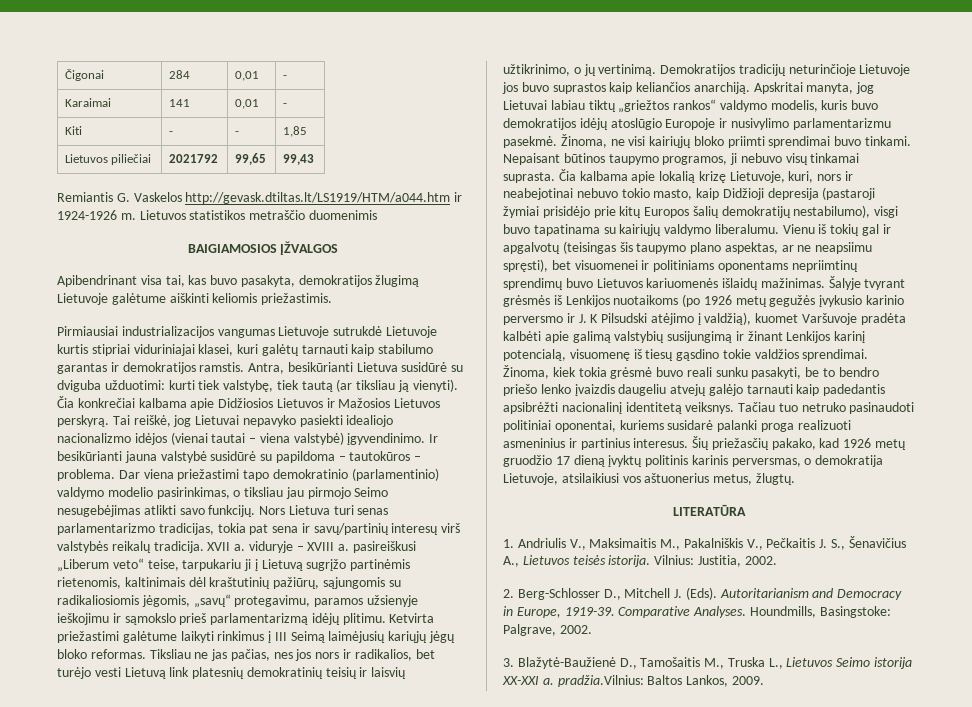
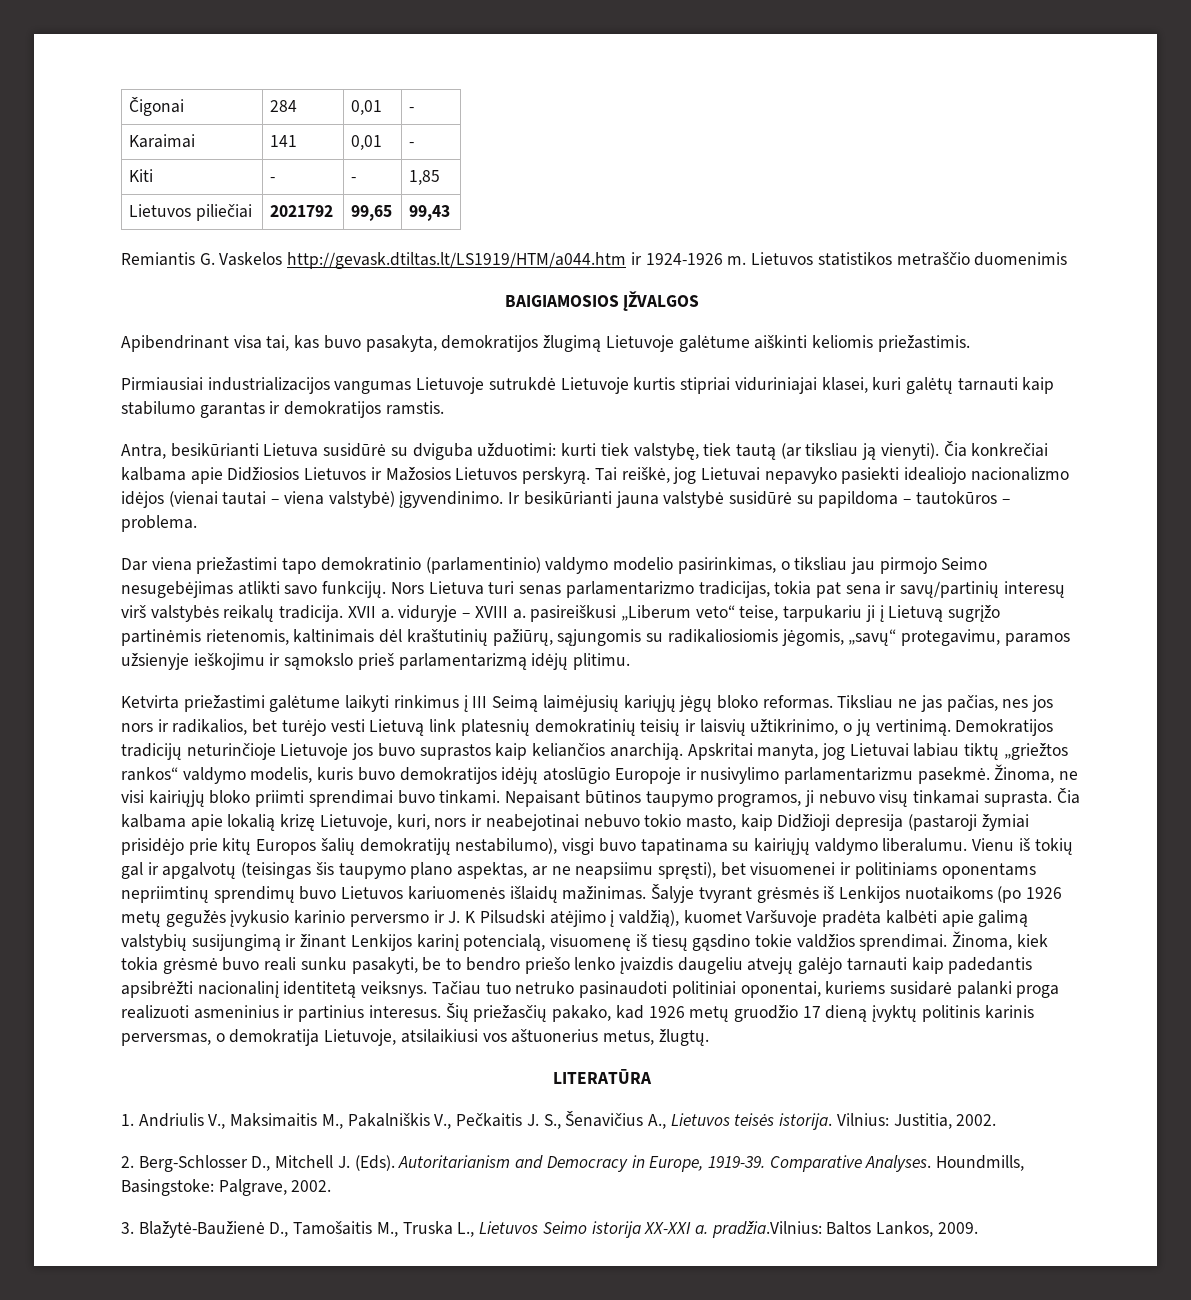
- Pirmiausiai industrializacijos vangumas Lietuvoje sutrukdė Lietuvoje kurtis stipriai viduriniajai klasei, kuri galėtų tarnauti kaip stabilumo garantas ir demokratijos ramstis. Antra, besikūrianti Lietuva susidūrė su dviguba užduotimi: kurti tiek valstybę, tiek tautą (ar tiksliau ją vienyti).
+ Pirmiausiai industrializacijos vangumas Lietuvoje sutrukdė Lietuvoje kurtis stipriai viduriniajai klasei, kuri galėtų tarnauti kaip stabilumo garantas ir demokratijos ramstis.
+ Antra, besikūrianti Lietuva susidūrė su dviguba užduotimi: kurti tiek valstybę, tiek tautą (ar tiksliau ją vienyti).
- Ir besikūrianti jauna valstybė susidūrė su papildoma – tautokūros – problema. Dar viena priežastimi tapo demokratinio (parlamentinio) valdymo modelio pasirinkimas, o tiksliau jau pirmojo Seimo nesugebėjimas atlikti savo funkcijų.
+ Ir besikūrianti jauna valstybė susidūrė su papildoma – tautokūros – problema.
+ Dar viena priežastimi tapo demokratinio (parlamentinio) valdymo modelio pasirinkimas, o tiksliau jau pirmojo Seimo nesugebėjimas atlikti savo funkcijų.
- XVII a. viduryje – XVIII a. pasireiškusi „Liberum veto“ teise, tarpukariu ji į Lietuvą sugrįžo partinėmis rietenomis, kaltinimais dėl kraštutinių pažiūrų, sąjungomis su radikaliosiomis jėgomis, „savų“ protegavimu, paramos užsienyje ieškojimu ir sąmokslo prieš parlamentarizmą idėjų plitimu. Ketvirta priežastimi galėtume laikyti rinkimus į III Seimą laimėjusių kariųjų jėgų bloko reformas.
+ XVII a. viduryje – XVIII a. pasireiškusi „Liberum veto“ teise, tarpukariu ji į Lietuvą sugrįžo partinėmis rietenomis, kaltinimais dėl kraštutinių pažiūrų, sąjungomis su radikaliosiomis jėgomis, „savų“ protegavimu, paramos užsienyje ieškojimu ir sąmokslo prieš parlamentarizmą idėjų plitimu.
+ Ketvirta priežastimi galėtume laikyti rinkimus į III Seimą laimėjusių kariųjų jėgų bloko reformas.

